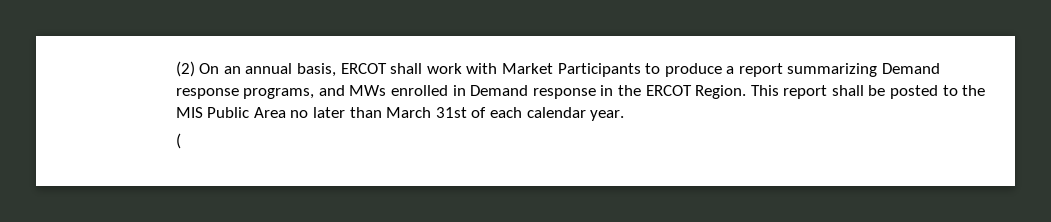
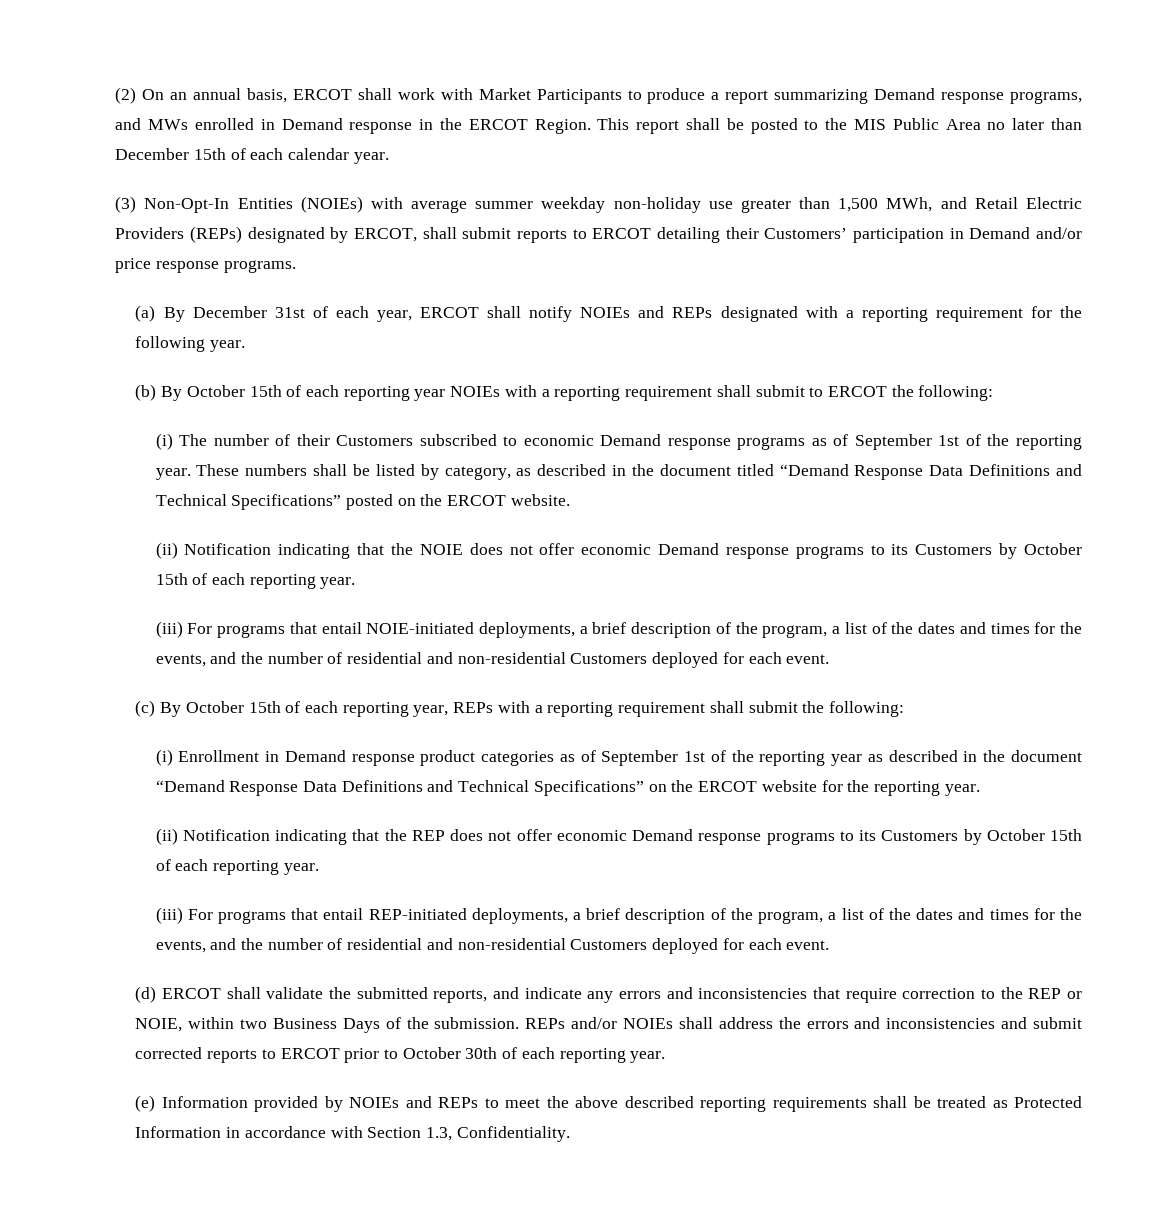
- This report shall be posted to the MIS Public Area no later than March 31st of each calendar year.
+ This report shall be posted to the MIS Public Area no later than December 15th of each calendar year.
- (
+ (3) Non-Opt-In Entities (NOIEs) with average summer weekday non-holiday use greater than 1,500 MWh, and Retail Electric Providers (REPs) designated by ERCOT, shall submit reports to ERCOT detailing their Customers’ participation in Demand and/or price response programs.
+ (a) By December 31st of each year, ERCOT shall notify NOIEs and REPs designated with a reporting requirement for the following year.
+ (b) By October 15th of each reporting year NOIEs with a reporting requirement shall submit to ERCOT the following:
+ (i) The number of their Customers subscribed to economic Demand response programs as of September 1st of the reporting year. These numbers shall be listed by category, as described in the document titled “Demand Response Data Definitions and Technical Specifications” posted on the ERCOT website.
+ (ii) Notification indicating that the NOIE does not offer economic Demand response programs to its Customers by October 15th of each reporting year.
+ (iii) For programs that entail NOIE-initiated deployments, a brief description of the program, a list of the dates and times for the events, and the number of residential and non-residential Customers deployed for each event.
+ (c) By October 15th of each reporting year, REPs with a reporting requirement shall submit the following:
+ (i) Enrollment in Demand response product categories as of September 1st of the reporting year as described in the document “Demand Response Data Definitions and Technical Specifications” on the ERCOT website for the reporting year.
+ (ii) Notification indicating that the REP does not offer economic Demand response programs to its Customers by October 15th of each reporting year.
+ (iii) For programs that entail REP-initiated deployments, a brief description of the program, a list of the dates and times for the events, and the number of residential and non-residential Customers deployed for each event.
+ (d) ERCOT shall validate the submitted reports, and indicate any errors and inconsistencies that require correction to the REP or NOIE, within two Business Days of the submission. REPs and/or NOIEs shall address the errors and inconsistencies and submit corrected reports to ERCOT prior to October 30th of each reporting year.
+ (e) Information provided by NOIEs and REPs to meet the above described reporting requirements shall be treated as Protected Information in accordance with Section 1.3, Confidentiality.

